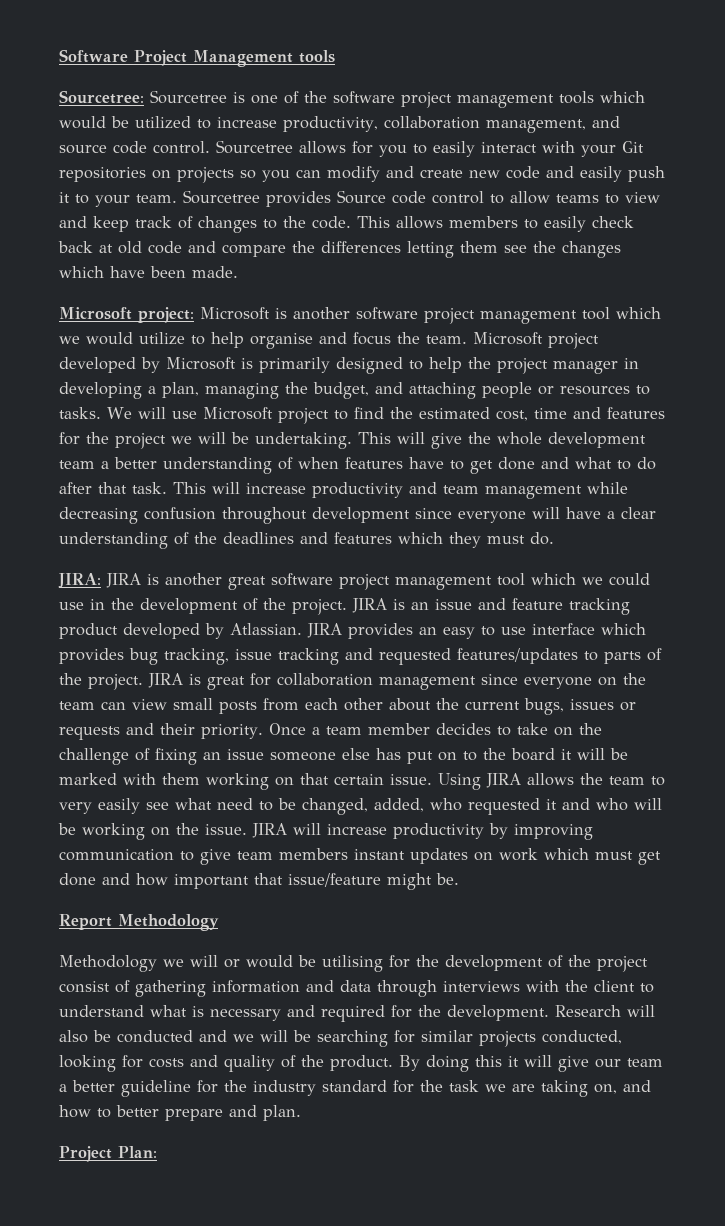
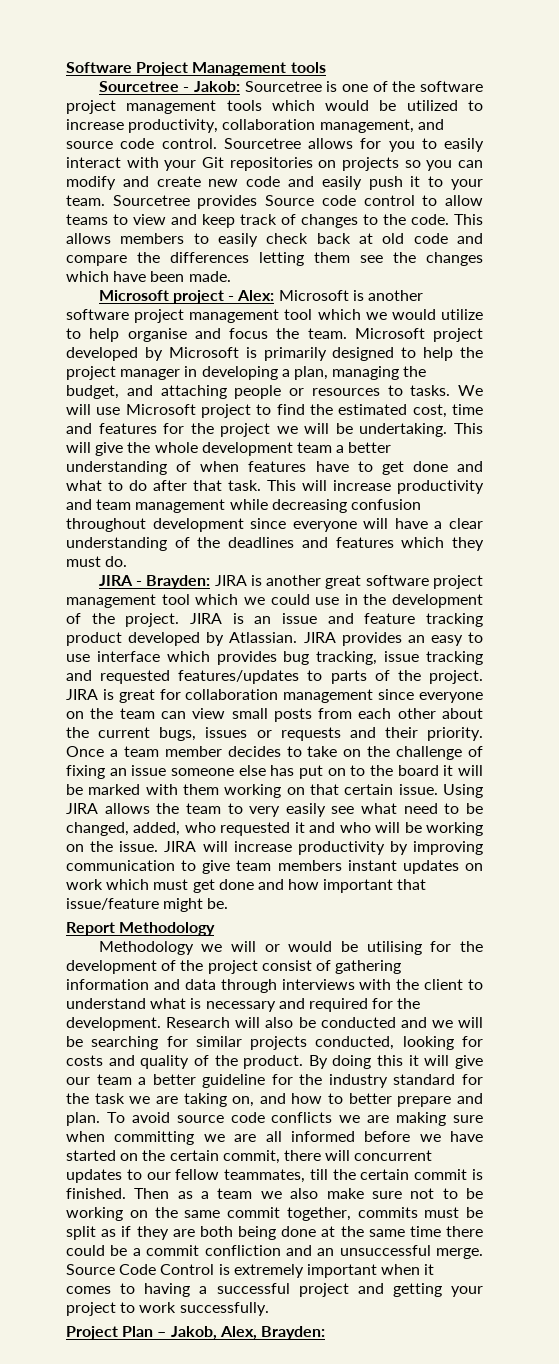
- Sourcetree: Sourcetree is one of the software project management tools which would be utilized to increase productivity, collaboration management, and source code control.
+ Sourcetree - Jakob: Sourcetree is one of the software project management tools which would be utilized to increase productivity, collaboration management, and source code control.
- Microsoft project: Microsoft is another software project management tool which we would utilize to help organise and focus the team.
+ Microsoft project - Alex: Microsoft is another software project management tool which we would utilize to help organise and focus the team.
- JIRA: JIRA is another great software project management tool which we could use in the development of the project.
+ JIRA - Brayden: JIRA is another great software project management tool which we could use in the development of the project.
- By doing this it will give our team a better guideline for the industry standard for the task we are taking on, and how to better prepare and plan.
- Project Plan:
+ By doing this it will give our team a better guideline for the industry standard for the task we are taking on, and how to better prepare and plan. To avoid source code conflicts we are making sure when committing we are all informed before we have started on the certain commit, there will concurrent updates to our fellow teammates, till the certain commit is finished. Then as a team we also make sure not to be working on the same commit together, commits must be split as if they are both being done at the same time there could be a commit confliction and an unsuccessful merge. Source Code Control is extremely important when it comes to having a successful project and getting your project to work successfully.
+ Project Plan – Jakob, Alex, Brayden:

